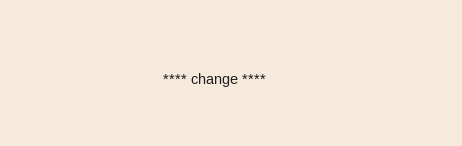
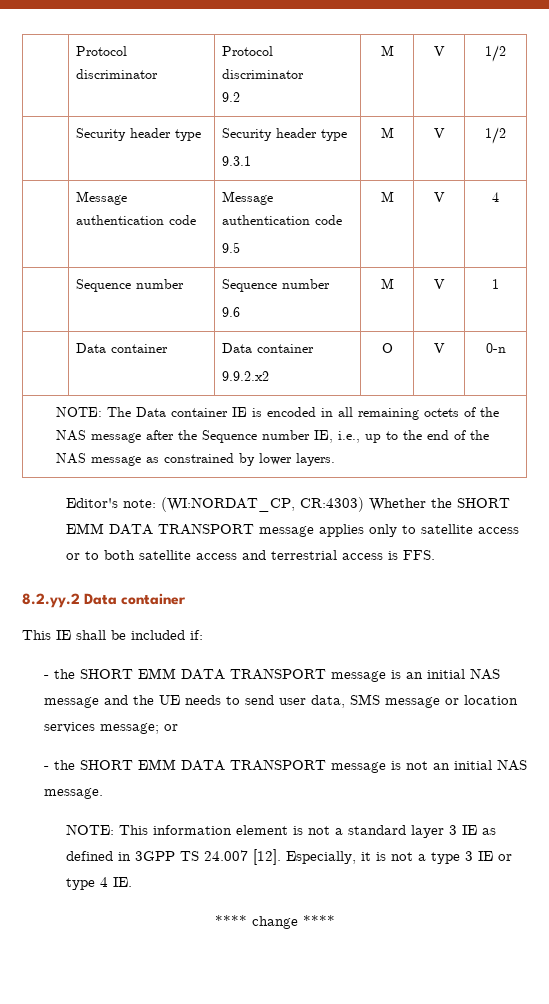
+ | Protocol discriminator | Protocol discriminator
+ 9.2 | M | V | 1/2
+ | Security header type | Security header type
+ 9.3.1 | M | V | 1/2
+ | Message authentication code | Message authentication code
+ 9.5 | M | V | 4
+ | Sequence number | Sequence number
+ 9.6 | M | V | 1
+ | Data container | Data container
+ 9.9.2.x2 | O | V | 0-n
+ NOTE: The Data container IE is encoded in all remaining octets of the NAS message after the Sequence number IE, i.e., up to the end of the NAS message as constrained by lower layers.
+ Editor's note: (WI:NORDAT_CP, CR:4303) Whether the SHORT EMM DATA TRANSPORT message applies only to satellite access or to both satellite access and terrestrial access is FFS.
+ 8.2.yy.2 Data container
+ This IE shall be included if:
+ - the SHORT EMM DATA TRANSPORT message is an initial NAS message and the UE needs to send user data, SMS message or location services message; or
+ - the SHORT EMM DATA TRANSPORT message is not an initial NAS message.
+ NOTE: This information element is not a standard layer 3 IE as defined in 3GPP TS 24.007 [12]. Especially, it is not a type 3 IE or type 4 IE.

